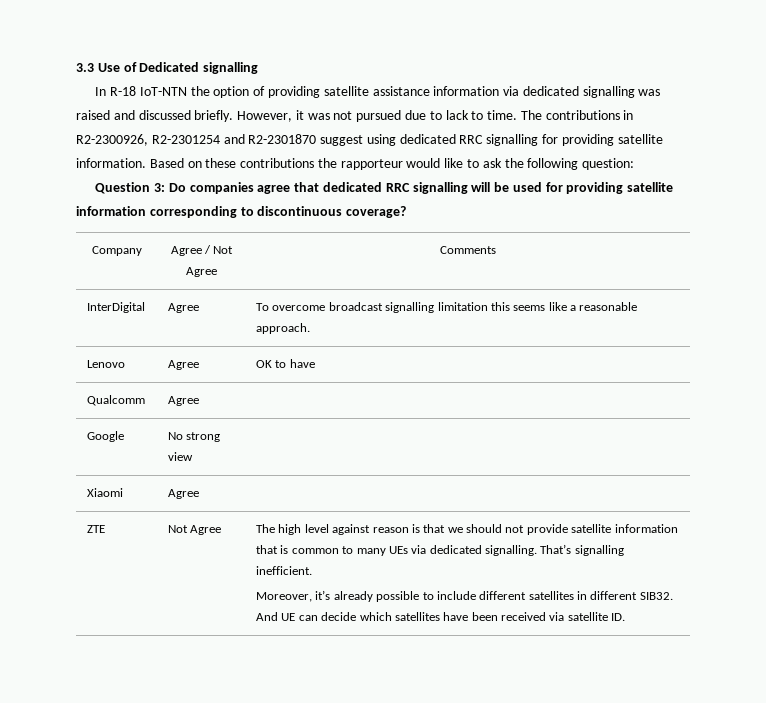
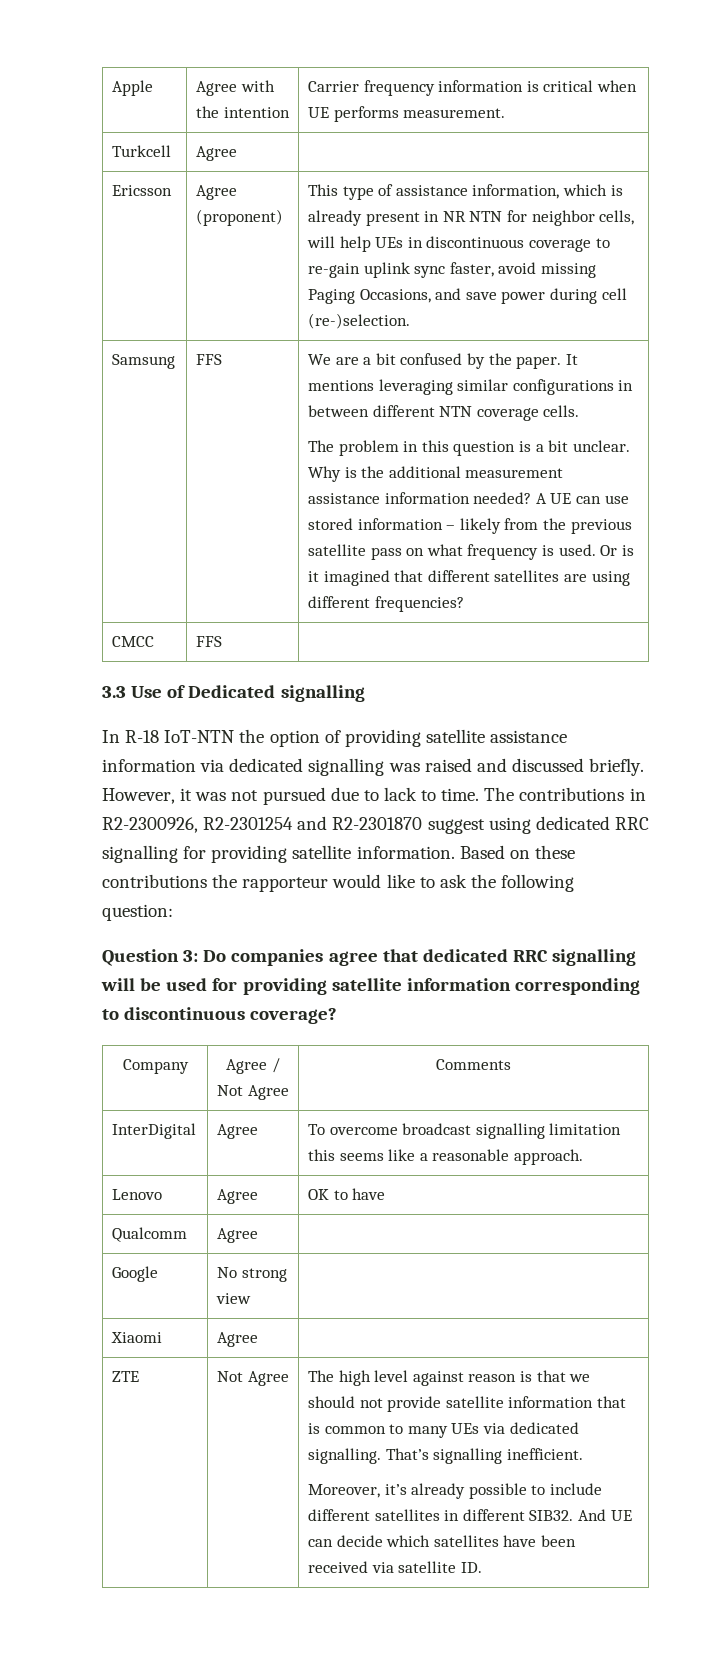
+ Apple | Agree with the intention | Carrier frequency information is critical when UE performs measurement.
+ Turkcell | Agree |
+ Ericsson | Agree (proponent) | This type of assistance information, which is already present in NR NTN for neighbor cells, will help UEs in discontinuous coverage to re-gain uplink sync faster, avoid missing Paging Occasions, and save power during cell (re-)selection.
+ Samsung | FFS | We are a bit confused by the paper. It mentions leveraging similar configurations in between different NTN coverage cells.
+ The problem in this question is a bit unclear. Why is the additional measurement assistance information needed? A UE can use stored information – likely from the previous satellite pass on what frequency is used. Or is it imagined that different satellites are using different frequencies?
+ CMCC | FFS |

